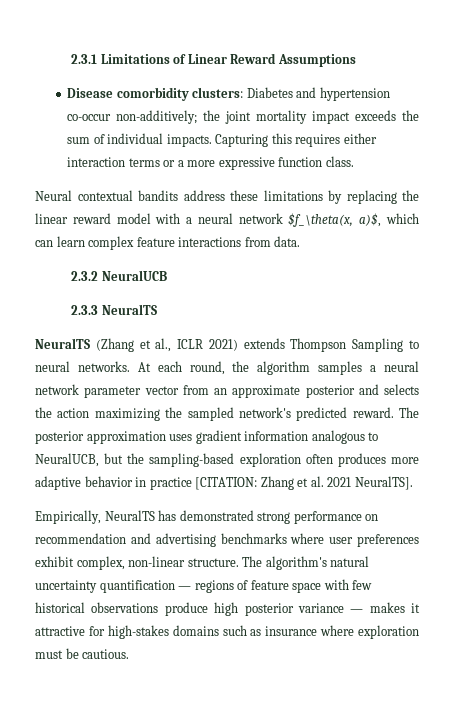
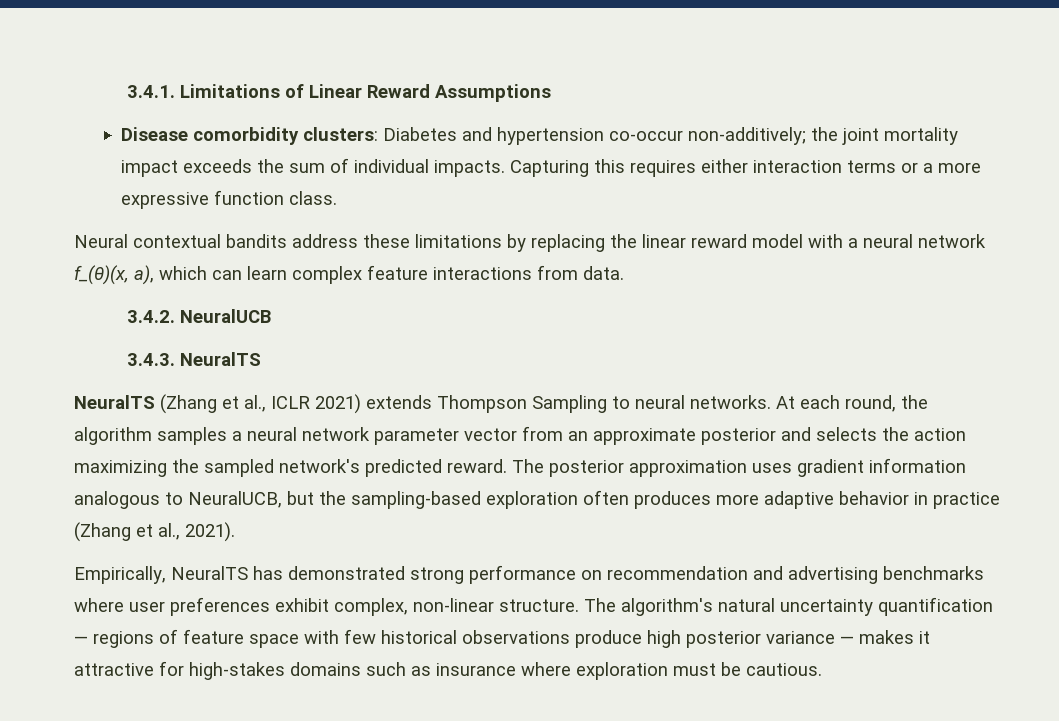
- 2.3.1 Limitations of Linear Reward Assumptions
+ 3.4.1. Limitations of Linear Reward Assumptions
- Neural contextual bandits address these limitations by replacing the linear reward model with a neural network $f_\theta(x, a)$, which can learn complex feature interactions from data.
+ Neural contextual bandits address these limitations by replacing the linear reward model with a neural network f_(θ)(x, a), which can learn complex feature interactions from data.
- 2.3.2 NeuralUCB
+ 3.4.2. NeuralUCB
- 2.3.3 NeuralTS
+ 3.4.3. NeuralTS
- The posterior approximation uses gradient information analogous to NeuralUCB, but the sampling-based exploration often produces more adaptive behavior in practice [CITATION: Zhang et al. 2021 NeuralTS].
+ The posterior approximation uses gradient information analogous to NeuralUCB, but the sampling-based exploration often produces more adaptive behavior in practice (Zhang et al., 2021).

